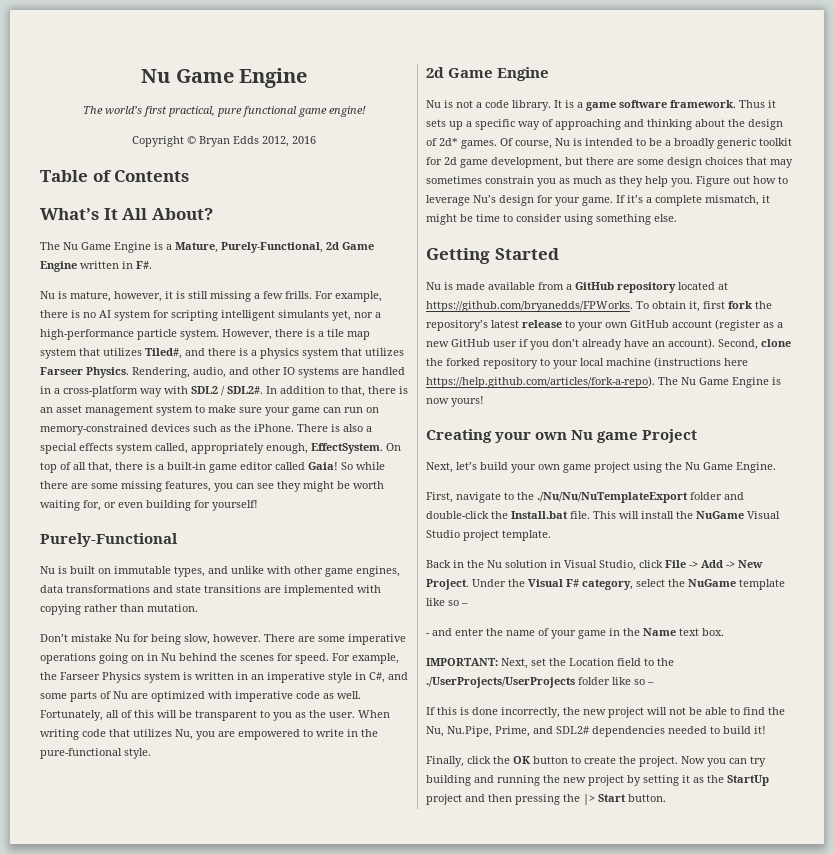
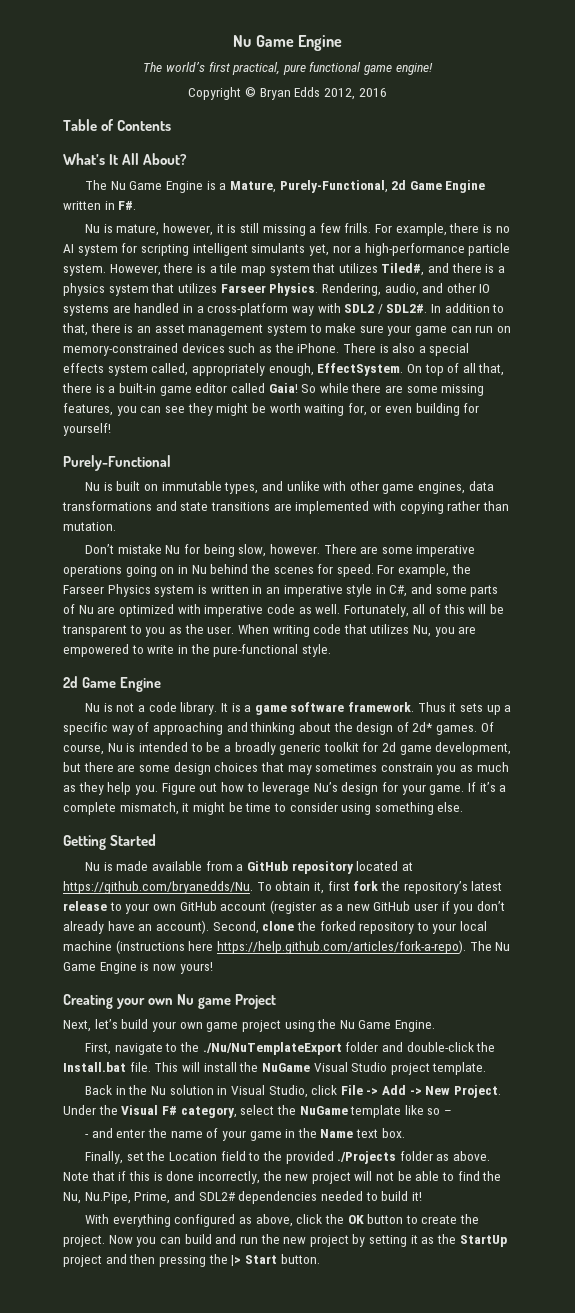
- Nu is made available from a GitHub repository located at https://github.com/bryanedds/FPWorks. To obtain it, first fork the repository’s latest release to your own GitHub account (register as a new GitHub user if you don’t already have an account).
+ Nu is made available from a GitHub repository located at https://github.com/bryanedds/Nu. To obtain it, first fork the repository’s latest release to your own GitHub account (register as a new GitHub user if you don’t already have an account).
- First, navigate to the ./Nu/Nu/NuTemplateExport folder and double-click the Install.bat file.
+ First, navigate to the ./Nu/NuTemplateExport folder and double-click the Install.bat file.
- IMPORTANT: Next, set the Location field to the ./UserProjects/UserProjects folder like so –
- If this is done incorrectly, the new project will not be able to find the Nu, Nu.Pipe, Prime, and SDL2# dependencies needed to build it!
+ Finally, set the Location field to the provided ./Projects folder as above. Note that if this is done incorrectly, the new project will not be able to find the Nu, Nu.Pipe, Prime, and SDL2# dependencies needed to build it!
- Finally, click the OK button to create the project.
+ With everything configured as above, click the OK button to create the project.
- Now you can try building and running the new project by setting it as the StartUp project and then pressing the |> Start button.
+ Now you can build and run the new project by setting it as the StartUp project and then pressing the |> Start button.

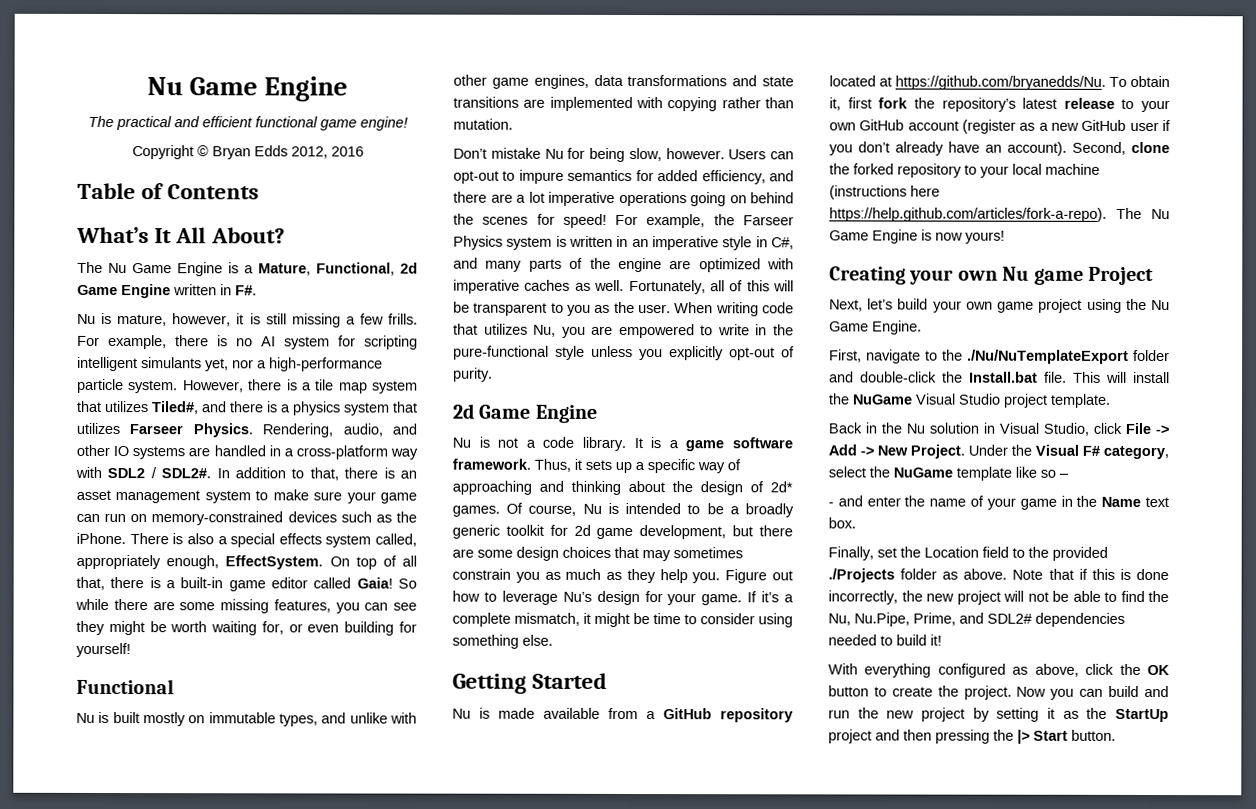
- The world’s first practical, pure functional game engine!
+ The practical and efficient functional game engine!
- The Nu Game Engine is a Mature, Purely-Functional, 2d Game Engine written in F#.
+ The Nu Game Engine is a Mature, Functional, 2d Game Engine written in F#.
- Purely-Functional
+ Functional
- Nu is built on immutable types, and unlike with other game engines, data transformations and state transitions are implemented with copying rather than mutation.
+ Nu is built mostly on immutable types, and unlike with other game engines, data transformations and state transitions are implemented with copying rather than mutation.
- There are some imperative operations going on in Nu behind the scenes for speed.
+ Users can opt-out to impure semantics for added efficiency, and there are a lot imperative operations going on behind the scenes for speed!
- For example, the Farseer Physics system is written in an imperative style in C#, and some parts of Nu are optimized with imperative code as well.
+ For example, the Farseer Physics system is written in an imperative style in C#, and many parts of the engine are optimized with imperative caches as well.
- When writing code that utilizes Nu, you are empowered to write in the pure-functional style.
+ When writing code that utilizes Nu, you are empowered to write in the pure-functional style unless you explicitly opt-out of purity.
- Thus it sets up a specific way of approaching and thinking about the design of 2d* games.
+ Thus, it sets up a specific way of approaching and thinking about the design of 2d* games.

